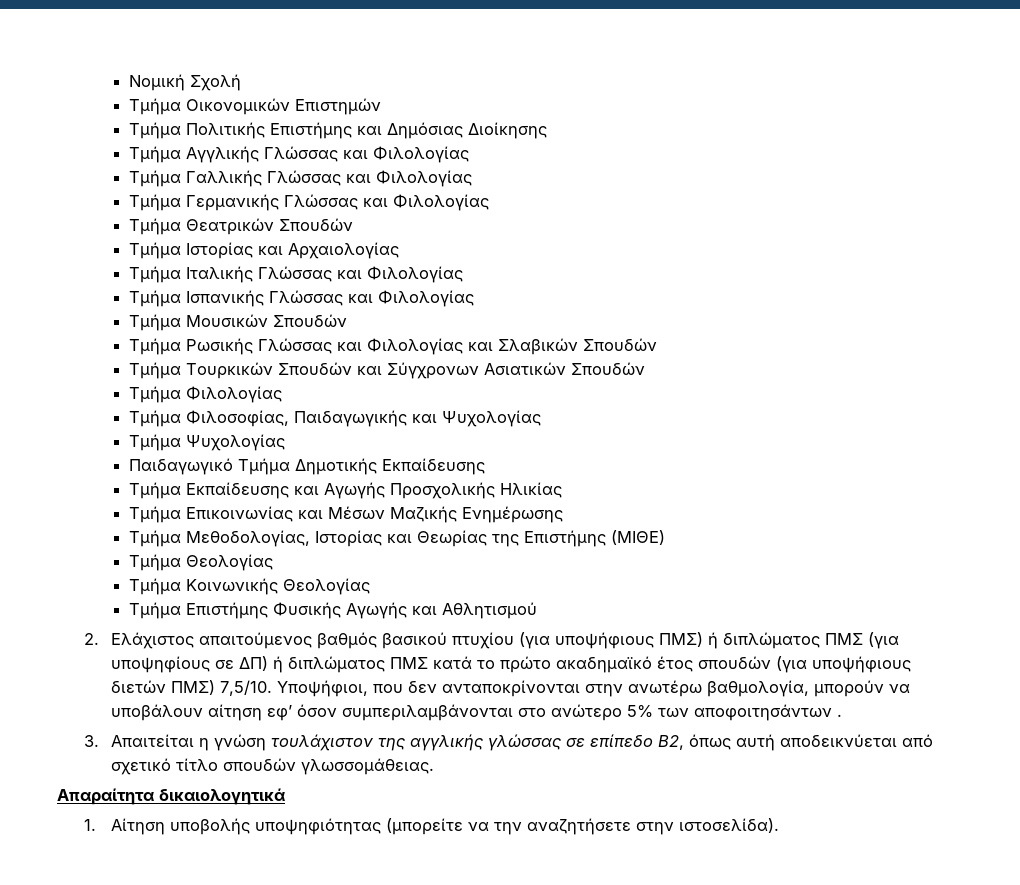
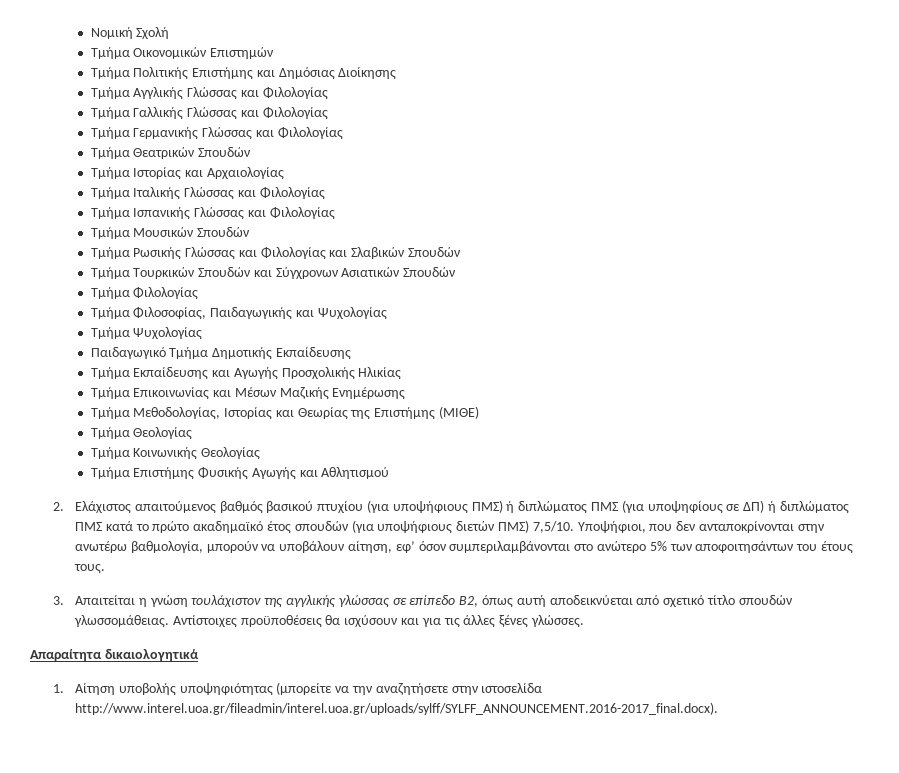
- Υποψήφιοι, που δεν ανταποκρίνονται στην ανωτέρω βαθμολογία, μπορούν να υποβάλουν αίτηση εφ’ όσον συμπεριλαμβάνονται στο ανώτερο 5% των αποφοιτησάντων .
+ Υποψήφιοι, που δεν ανταποκρίνονται στην ανωτέρω βαθμολογία, μπορούν να υποβάλουν αίτηση, εφ’ όσον συμπεριλαμβάνονται στο ανώτερο 5% των αποφοιτησάντων του έτους τους.
+ Aντίστοιχες προϋποθέσεις θα ισχύσουν και για τις άλλες ξένες γλώσσες.
- 1. Αίτηση υποβολής υποψηφιότητας (μπορείτε να την αναζητήσετε στην ιστοσελίδα).
+ 1. Αίτηση υποβολής υποψηφιότητας (μπορείτε να την αναζητήσετε στην ιστοσελίδα http://www.interel.uoa.gr/fileadmin/interel.uoa.gr/uploads/sylff/SYLFF_ANNOUNCEMENT.2016-2017_final.docx).

